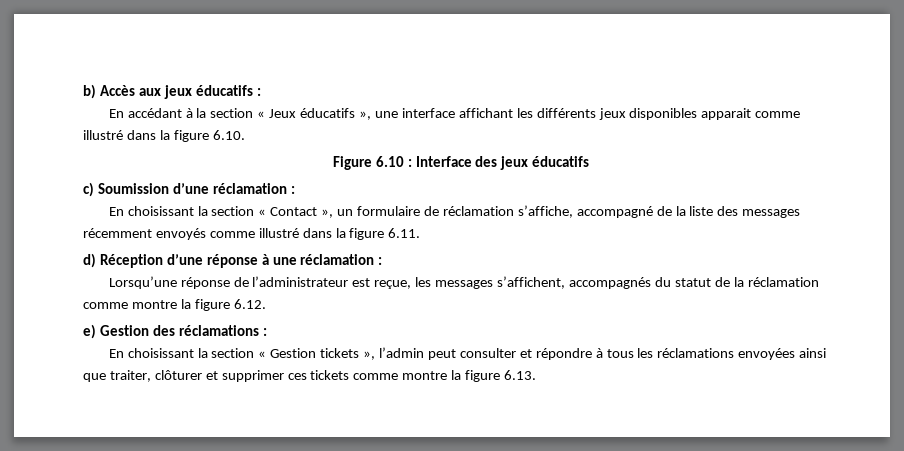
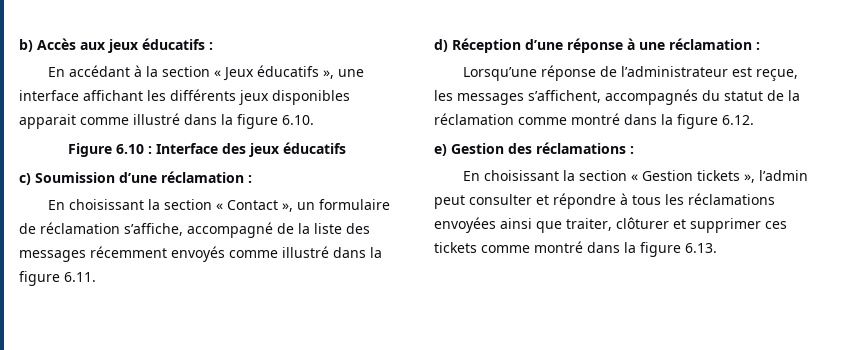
- Lorsqu’une réponse de l’administrateur est reçue, les messages s’affichent, accompagnés du statut de la réclamation comme montre la figure 6.12.
+ Lorsqu’une réponse de l’administrateur est reçue, les messages s’affichent, accompagnés du statut de la réclamation comme montré dans la figure 6.12.
- En choisissant la section « Gestion tickets », l’admin peut consulter et répondre à tous les réclamations envoyées ainsi que traiter, clôturer et supprimer ces tickets comme montre la figure 6.13.
+ En choisissant la section « Gestion tickets », l’admin peut consulter et répondre à tous les réclamations envoyées ainsi que traiter, clôturer et supprimer ces tickets comme montré dans la figure 6.13.

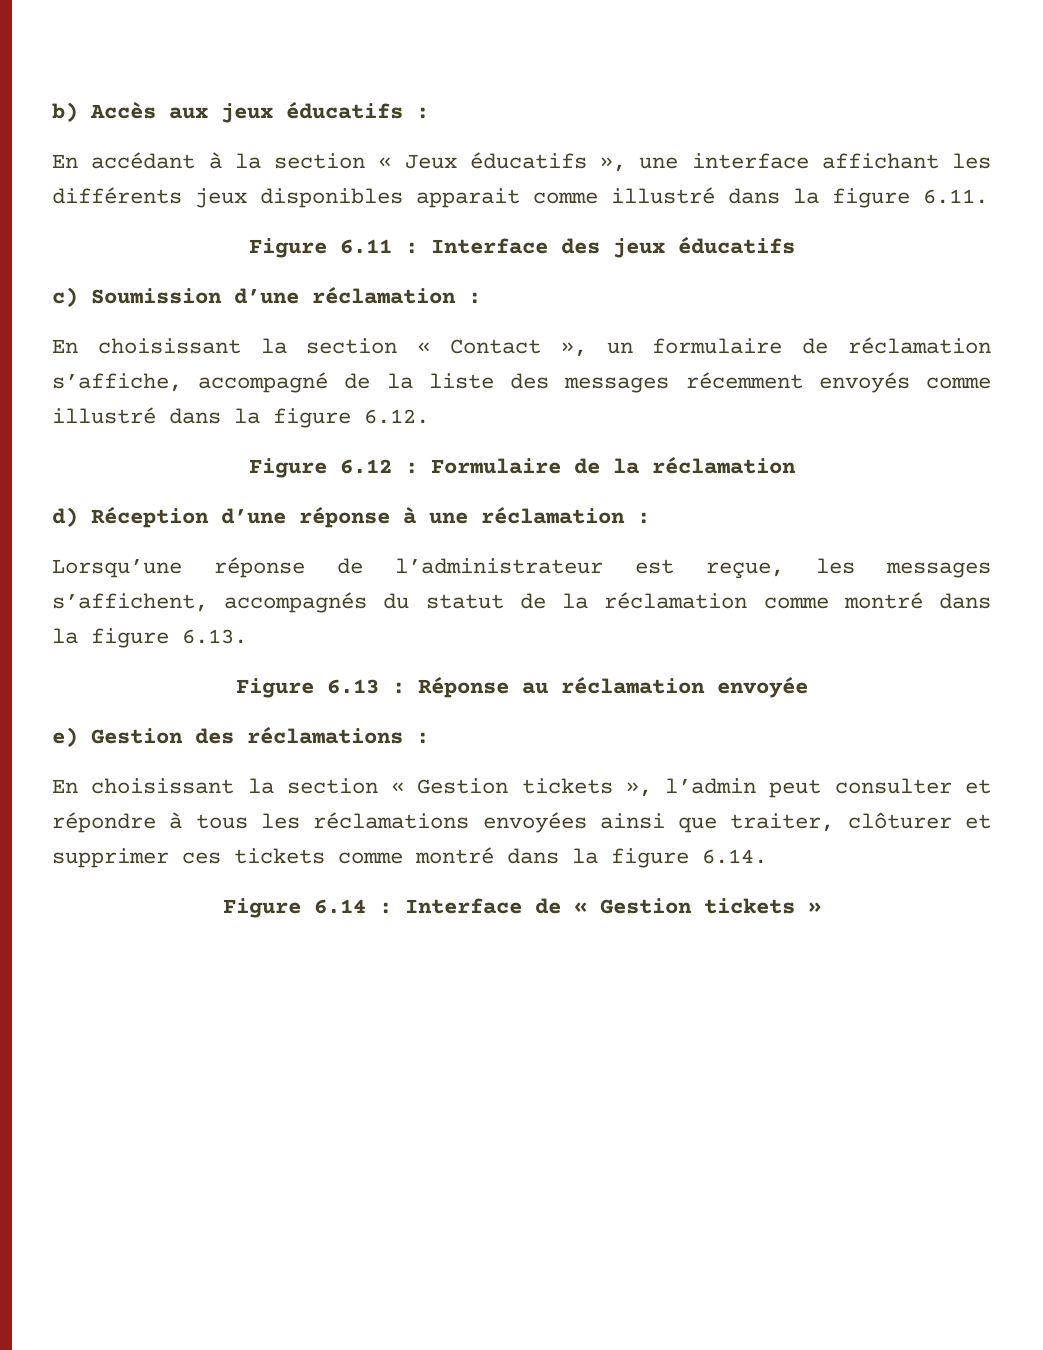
- En accédant à la section « Jeux éducatifs », une interface affichant les différents jeux disponibles apparait comme illustré dans la figure 6.10.
- Figure 6.10 : Interface des jeux éducatifs
+ En accédant à la section « Jeux éducatifs », une interface affichant les différents jeux disponibles apparait comme illustré dans la figure 6.11.
+ Figure 6.11 : Interface des jeux éducatifs
- En choisissant la section « Contact », un formulaire de réclamation s’affiche, accompagné de la liste des messages récemment envoyés comme illustré dans la figure 6.11.
+ En choisissant la section « Contact », un formulaire de réclamation s’affiche, accompagné de la liste des messages récemment envoyés comme illustré dans la figure 6.12.
+ Figure 6.12 : Formulaire de la réclamation
- Lorsqu’une réponse de l’administrateur est reçue, les messages s’affichent, accompagnés du statut de la réclamation comme montré dans la figure 6.12.
+ Lorsqu’une réponse de l’administrateur est reçue, les messages s’affichent, accompagnés du statut de la réclamation comme montré dans la figure 6.13.
+ Figure 6.13 : Réponse au réclamation envoyée
- En choisissant la section « Gestion tickets », l’admin peut consulter et répondre à tous les réclamations envoyées ainsi que traiter, clôturer et supprimer ces tickets comme montré dans la figure 6.13.
+ En choisissant la section « Gestion tickets », l’admin peut consulter et répondre à tous les réclamations envoyées ainsi que traiter, clôturer et supprimer ces tickets comme montré dans la figure 6.14.
+ Figure 6.14 : Interface de « Gestion tickets »

